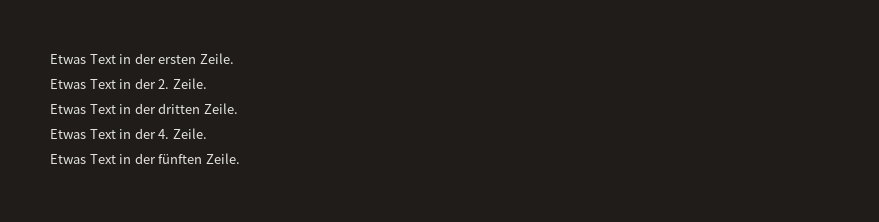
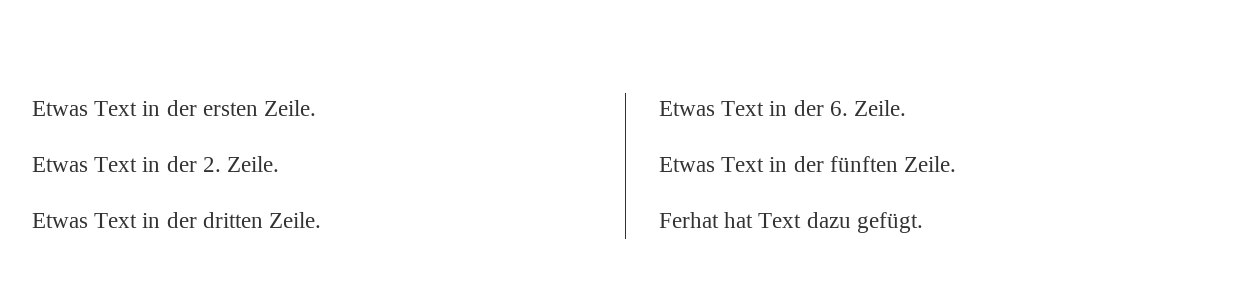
- Etwas Text in der 4. Zeile.
+ Etwas Text in der 6. Zeile.
+ Ferhat hat Text dazu gefügt.

